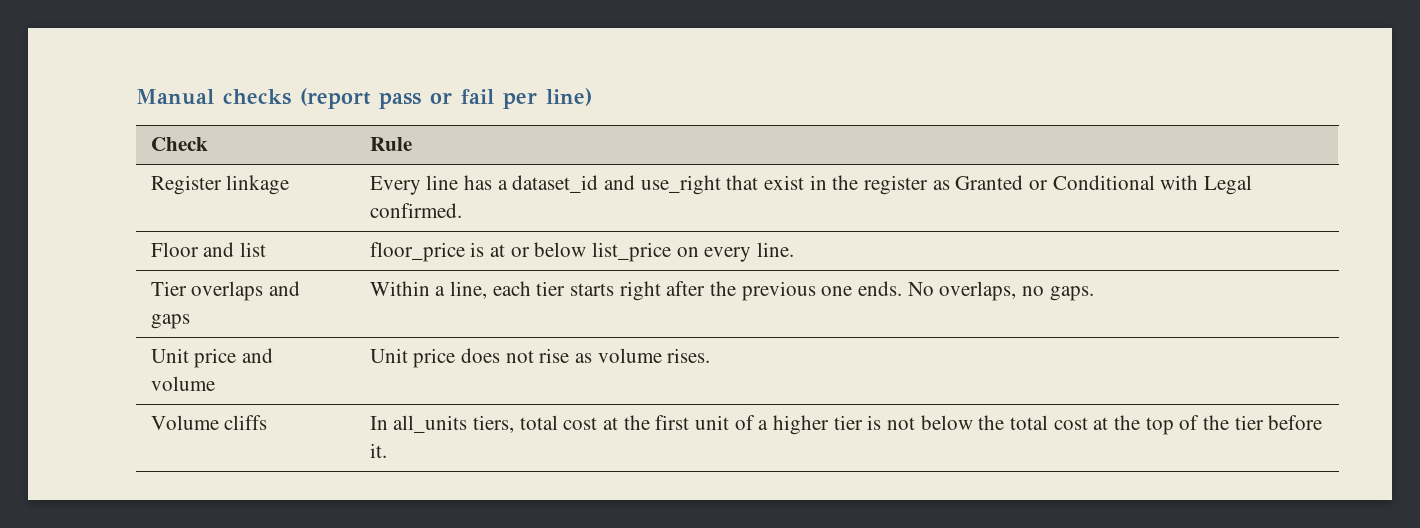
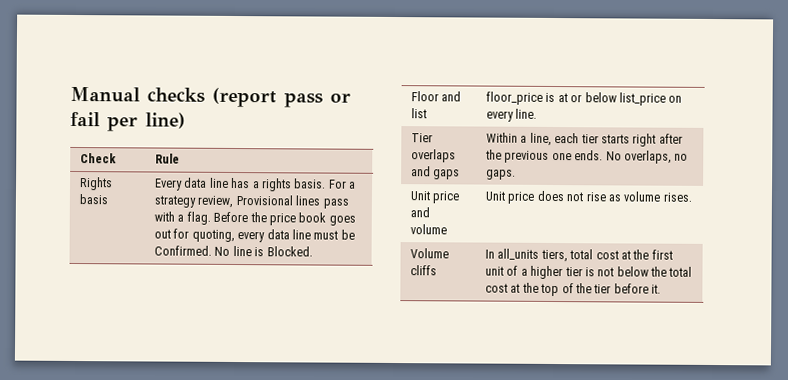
- Register linkage | Every line has a dataset_id and use_right that exist in the register as Granted or Conditional with Legal confirmed.
+ Rights basis | Every data line has a rights basis. For a strategy review, Provisional lines pass with a flag. Before the price book goes out for quoting, every data line must be Confirmed. No line is Blocked.

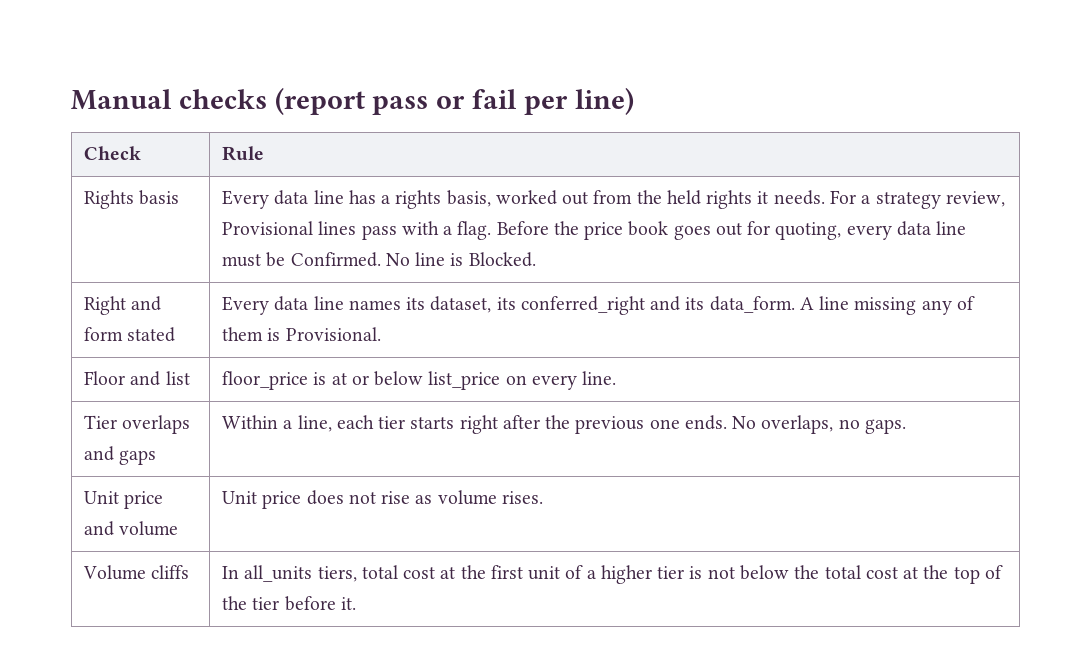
- Every data line has a rights basis.
+ Every data line has a rights basis, worked out from the held rights it needs.
+ Right and form stated | Every data line names its dataset, its conferred_right and its data_form. A line missing any of them is Provisional.

